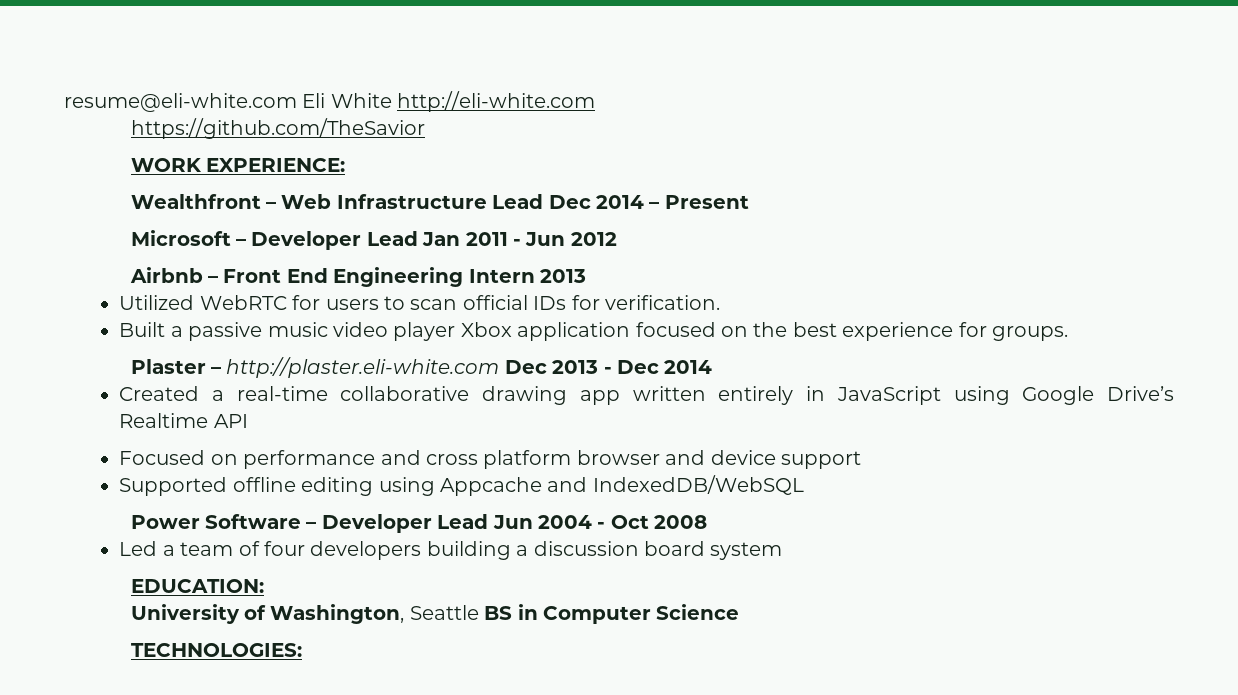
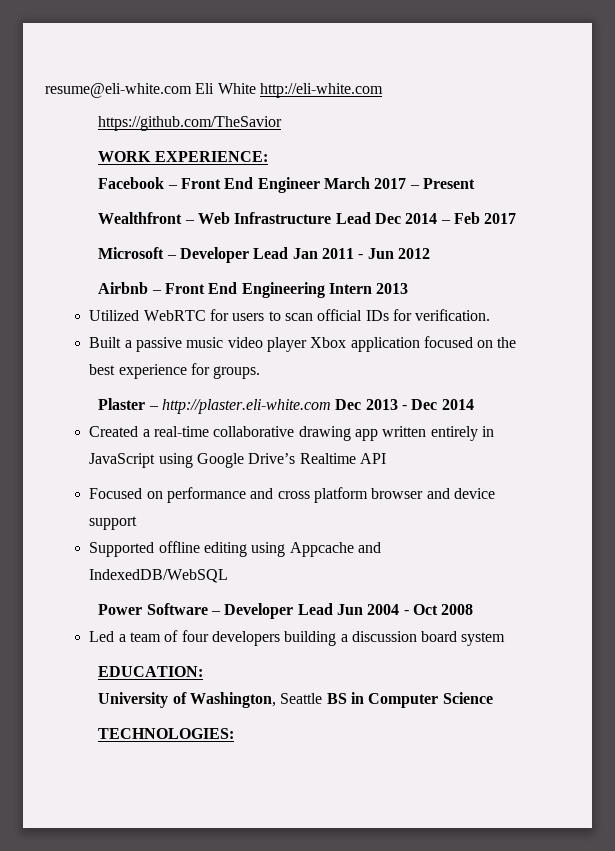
+ Facebook – Front End Engineer March 2017 – Present
- Wealthfront – Web Infrastructure Lead Dec 2014 – Present
+ Wealthfront – Web Infrastructure Lead Dec 2014 – Feb 2017

